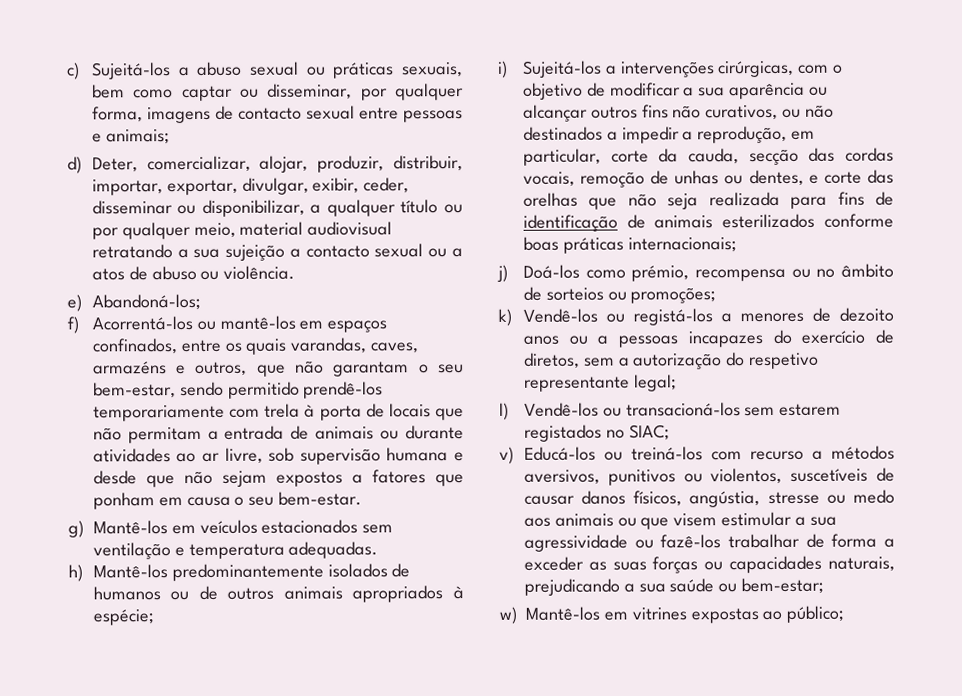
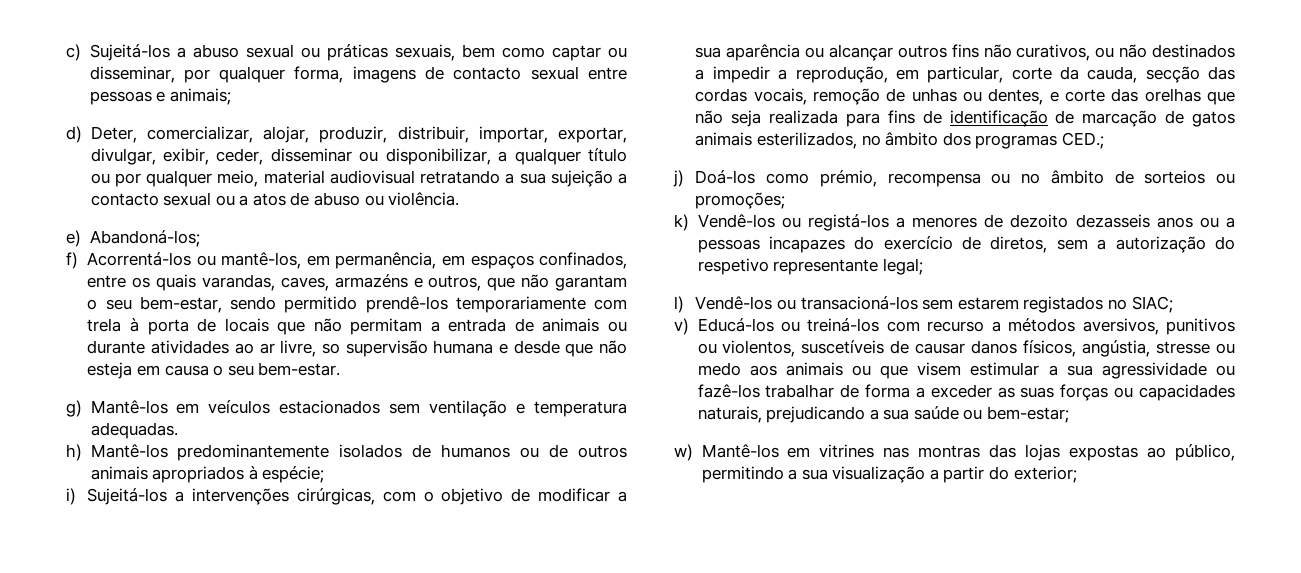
- f) Acorrentá-los ou mantê-los em espaços confinados, entre os quais varandas, caves, armazéns e outros, que não garantam o seu bem-estar, sendo permitido prendê-los temporariamente com trela à porta de locais que não permitam a entrada de animais ou durante atividades ao ar livre, sob supervisão humana e desde que não sejam expostos a fatores que ponham em causa o seu bem-estar.
+ f) Acorrentá-los ou mantê-los, em permanência, em espaços confinados, entre os quais varandas, caves, armazéns e outros, que não garantam o seu bem-estar, sendo permitido prendê-los temporariamente com trela à porta de locais que não permitam a entrada de animais ou durante atividades ao ar livre, so supervisão humana e desde que não esteja em causa o seu bem-estar.
- i) Sujeitá-los a intervenções cirúrgicas, com o objetivo de modificar a sua aparência ou alcançar outros fins não curativos, ou não destinados a impedir a reprodução, em particular, corte da cauda, secção das cordas vocais, remoção de unhas ou dentes, e corte das orelhas que não seja realizada para fins de identificação de animais esterilizados conforme boas práticas internacionais;
+ i) Sujeitá-los a intervenções cirúrgicas, com o objetivo de modificar a sua aparência ou alcançar outros fins não curativos, ou não destinados a impedir a reprodução, em particular, corte da cauda, secção das cordas vocais, remoção de unhas ou dentes, e corte das orelhas que não seja realizada para fins de identificação de marcação de gatos animais esterilizados, no âmbito dos programas CED.;
- k) Vendê-los ou registá-los a menores de dezoito anos ou a pessoas incapazes do exercício de diretos, sem a autorização do respetivo representante legal;
+ k) Vendê-los ou registá-los a menores de dezoito dezasseis anos ou a pessoas incapazes do exercício de diretos, sem a autorização do respetivo representante legal;
- w) Mantê-los em vitrines expostas ao público;
+ w) Mantê-los em vitrines nas montras das lojas expostas ao público, permitindo a sua visualização a partir do exterior;

